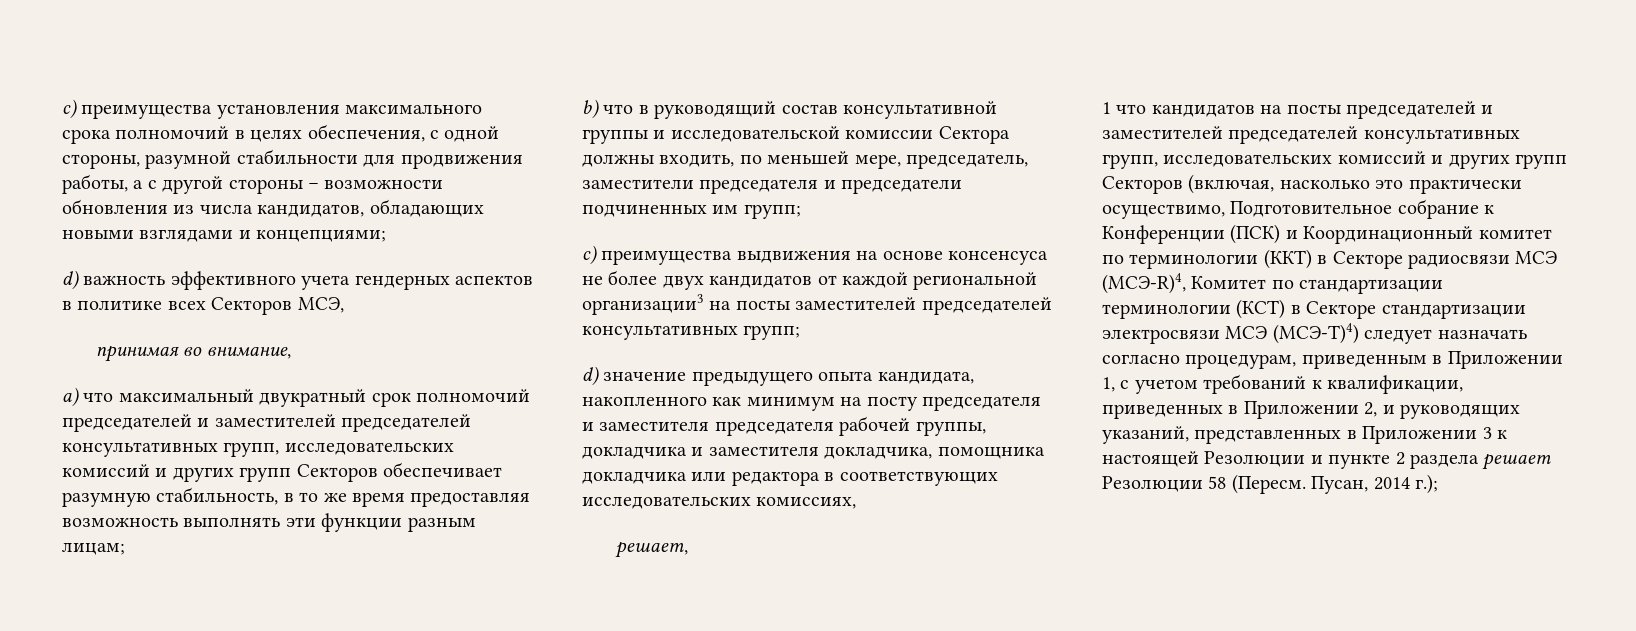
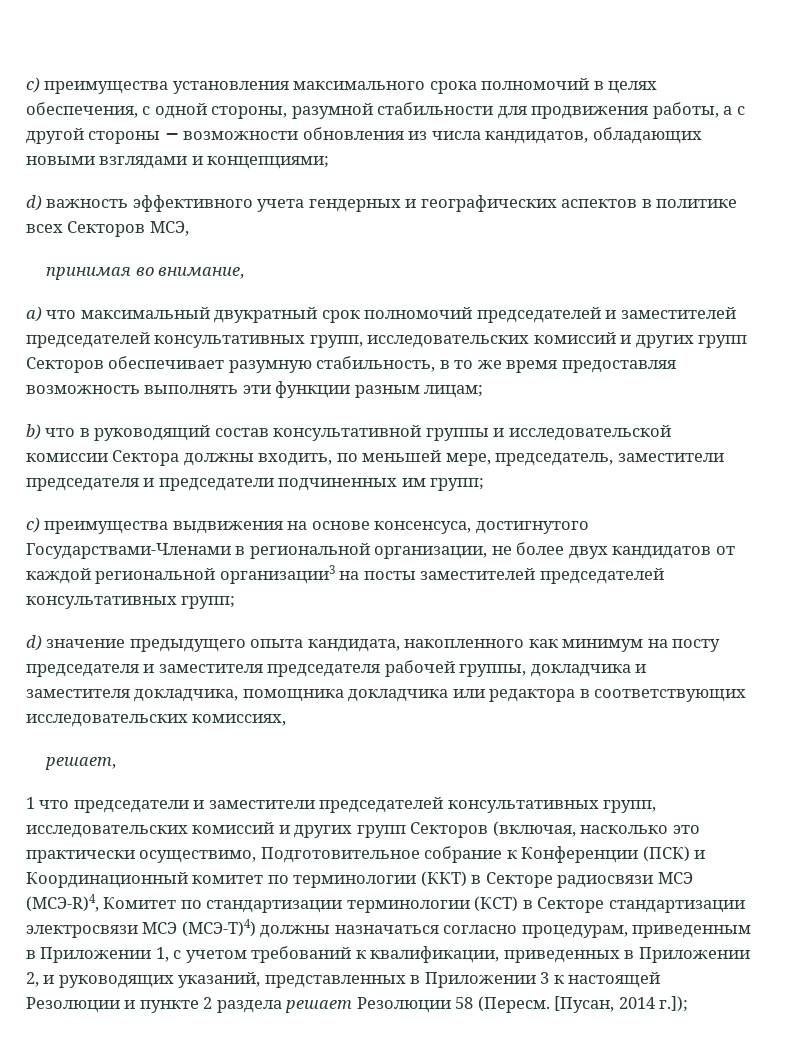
- d) важность эффективного учета гендерных аспектов в политике всех Секторов МСЭ,
+ d) важность эффективного учета гендерных и географических аспектов в политике всех Секторов МСЭ,
- c) преимущества выдвижения на основе консенсуса не более двух кандидатов от каждой региональной организации3 на посты заместителей председателей консультативных групп;
+ c) преимущества выдвижения на основе консенсуса, достигнутого Государствами-Членами в региональной организации, не более двух кандидатов от каждой региональной организации3 на посты заместителей председателей консультативных групп;
- 1 что кандидатов на посты председателей и заместителей председателей консультативных групп, исследовательских комиссий и других групп Секторов (включая, насколько это практически осуществимо, Подготовительное собрание к Конференции (ПСК) и Координационный комитет по терминологии (ККТ) в Секторе радиосвязи МСЭ (МСЭ-R)4, Комитет по стандартизации терминологии (КСТ) в Секторе стандартизации электросвязи МСЭ (МСЭ-Т)4) следует назначать согласно процедурам, приведенным в Приложении 1, с учетом требований к квалификации, приведенных в Приложении 2, и руководящих указаний, представленных в Приложении 3 к настоящей Резолюции и пункте 2 раздела решает Резолюции 58 (Пересм.
+ 1 что председатели и заместители председателей консультативных групп, исследовательских комиссий и других групп Секторов (включая, насколько это практически осуществимо, Подготовительное собрание к Конференции (ПСК) и Координационный комитет по терминологии (ККТ) в Секторе радиосвязи МСЭ (МСЭ-R)4, Комитет по стандартизации терминологии (КСТ) в Секторе стандартизации электросвязи МСЭ (МСЭ-Т)4) должны назначаться согласно процедурам, приведенным в Приложении 1, с учетом требований к квалификации, приведенных в Приложении 2, и руководящих указаний, представленных в Приложении 3 к настоящей Резолюции и пункте 2 раздела решает Резолюции 58 (Пересм.
- Пусан, 2014 г.);
+ [Пусан, 2014 г.]);

